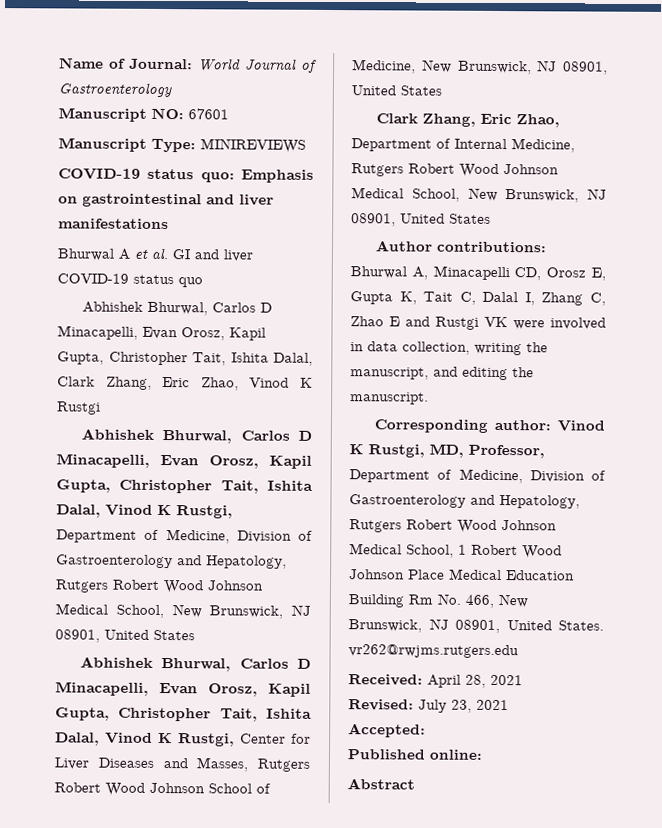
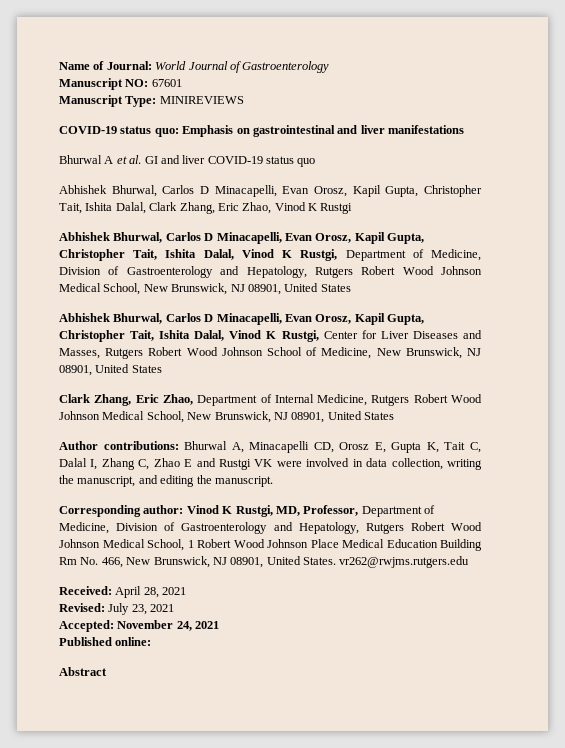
- Accepted:
+ Accepted: November 24, 2021

